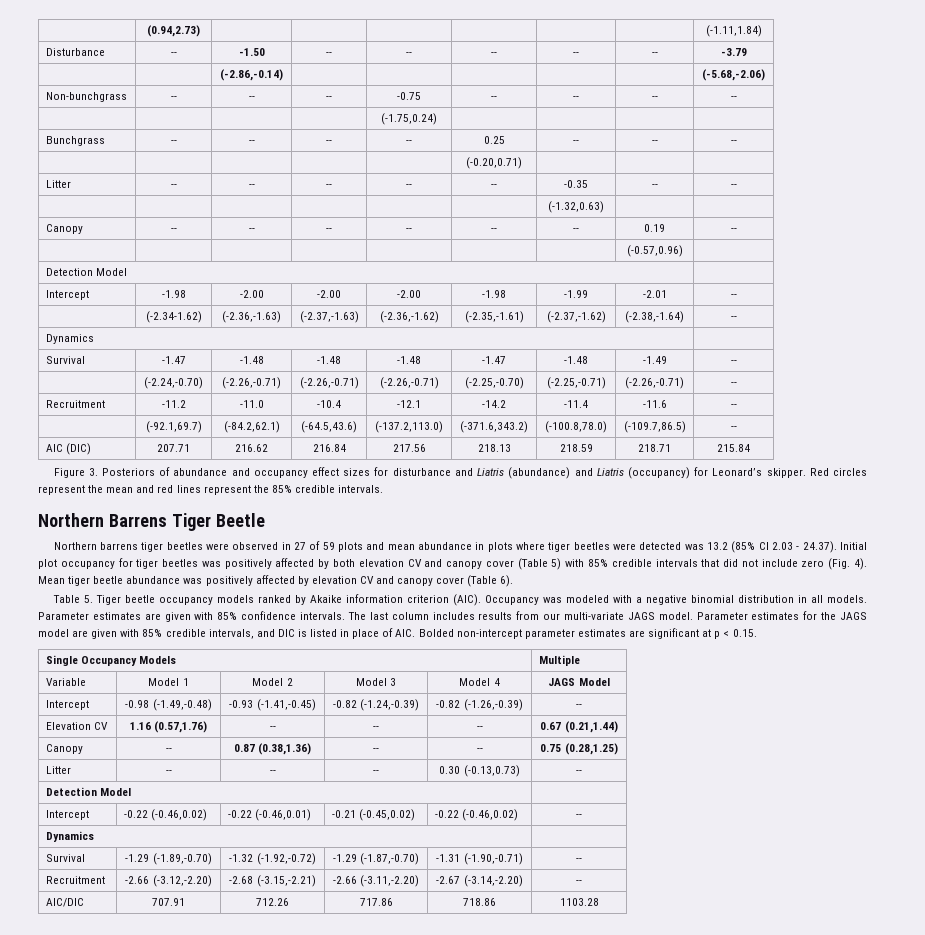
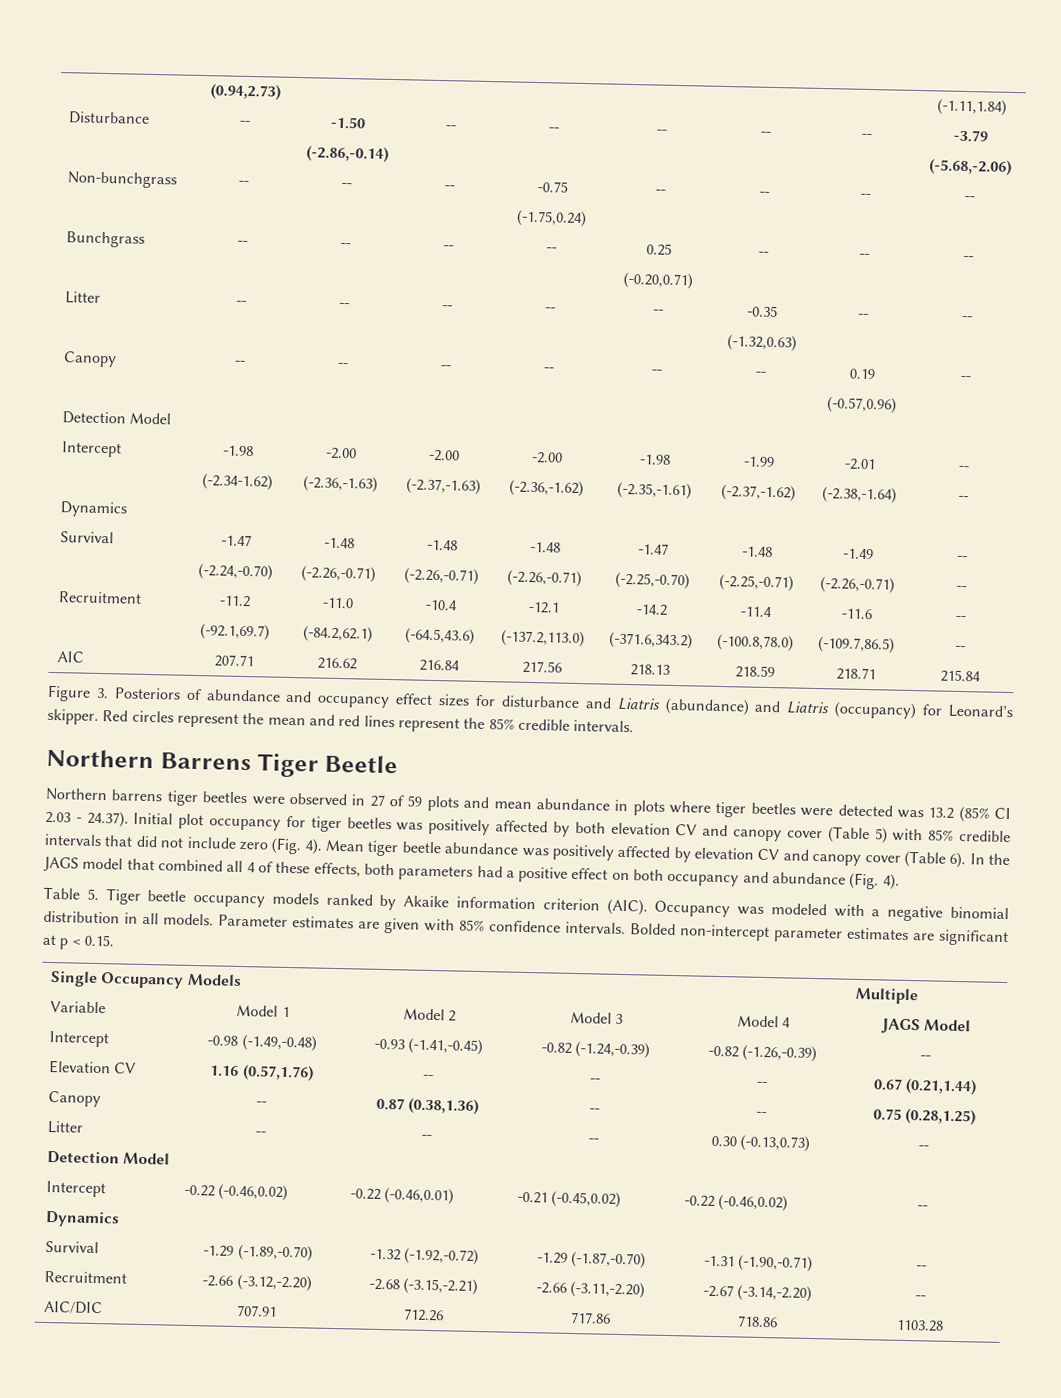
- AIC (DIC) | 207.71 | 216.62 | 216.84 | 217.56 | 218.13 | 218.59 | 218.71 | 215.84
+ AIC | 207.71 | 216.62 | 216.84 | 217.56 | 218.13 | 218.59 | 218.71 | 215.84
+ In the JAGS model that combined all 4 of these effects, both parameters had a positive effect on both occupancy and abundance (Fig. 4).
- The last column includes results from our multi-variate JAGS model. Parameter estimates for the JAGS model are given with 85% credible intervals, and DIC is listed in place of AIC. Bolded non-intercept parameter estimates are significant at p < 0.15.
+ Bolded non-intercept parameter estimates are significant at p < 0.15.

